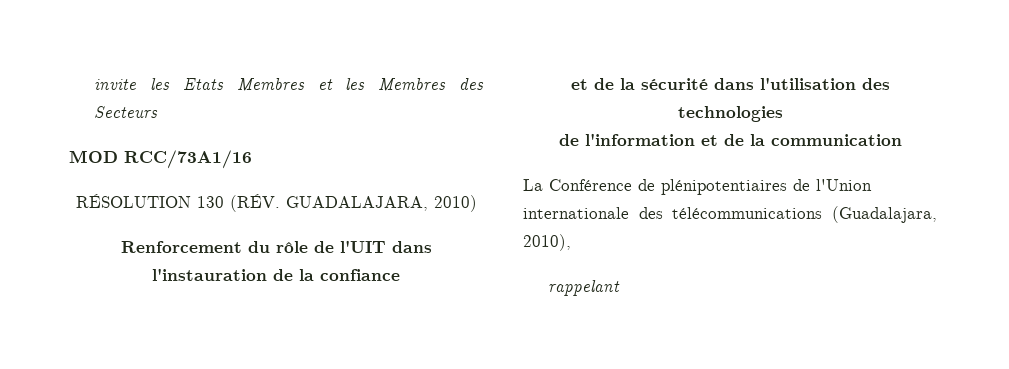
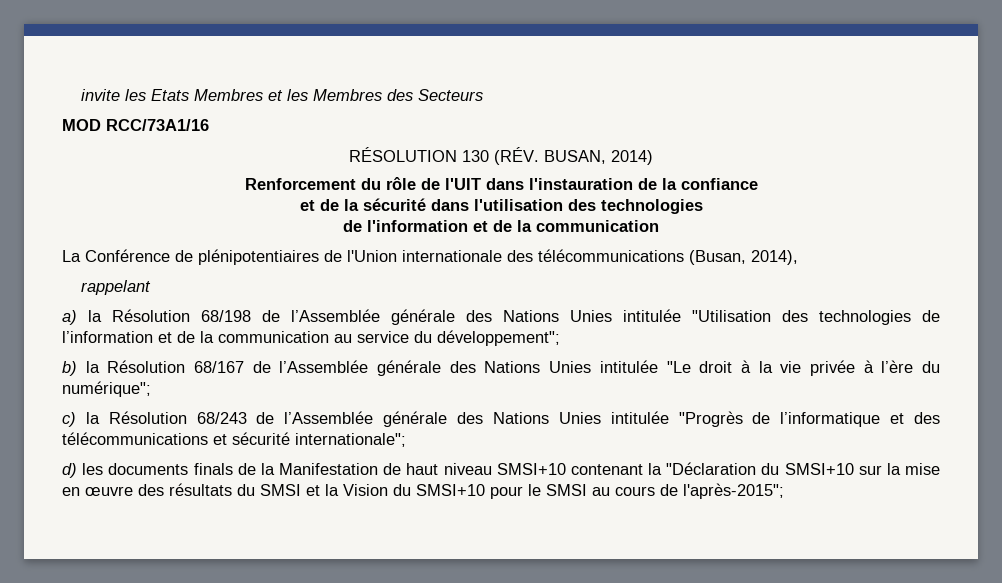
- RÉSOLUTION 130 (RÉV. GUADALAJARA, 2010)
+ RÉSOLUTION 130 (RÉV. BUSAN, 2014)
- La Conférence de plénipotentiaires de l'Union internationale des télécommunications (Guadalajara, 2010),
+ La Conférence de plénipotentiaires de l'Union internationale des télécommunications (Busan, 2014),
+ a) la Résolution 68/198 de l’Assemblée générale des Nations Unies intitulée "Utilisation des technologies de l’information et de la communication au service du développement";
+ b) la Résolution 68/167 de l’Assemblée générale des Nations Unies intitulée "Le droit à la vie privée à l’ère du numérique";
+ c) la Résolution 68/243 de l’Assemblée générale des Nations Unies intitulée "Progrès de l’informatique et des télécommunications et sécurité internationale";
+ d) les documents finals de la Manifestation de haut niveau SMSI+10 contenant la "Déclaration du SMSI+10 sur la mise en œuvre des résultats du SMSI et la Vision du SMSI+10 pour le SMSI au cours de l'après-2015";

